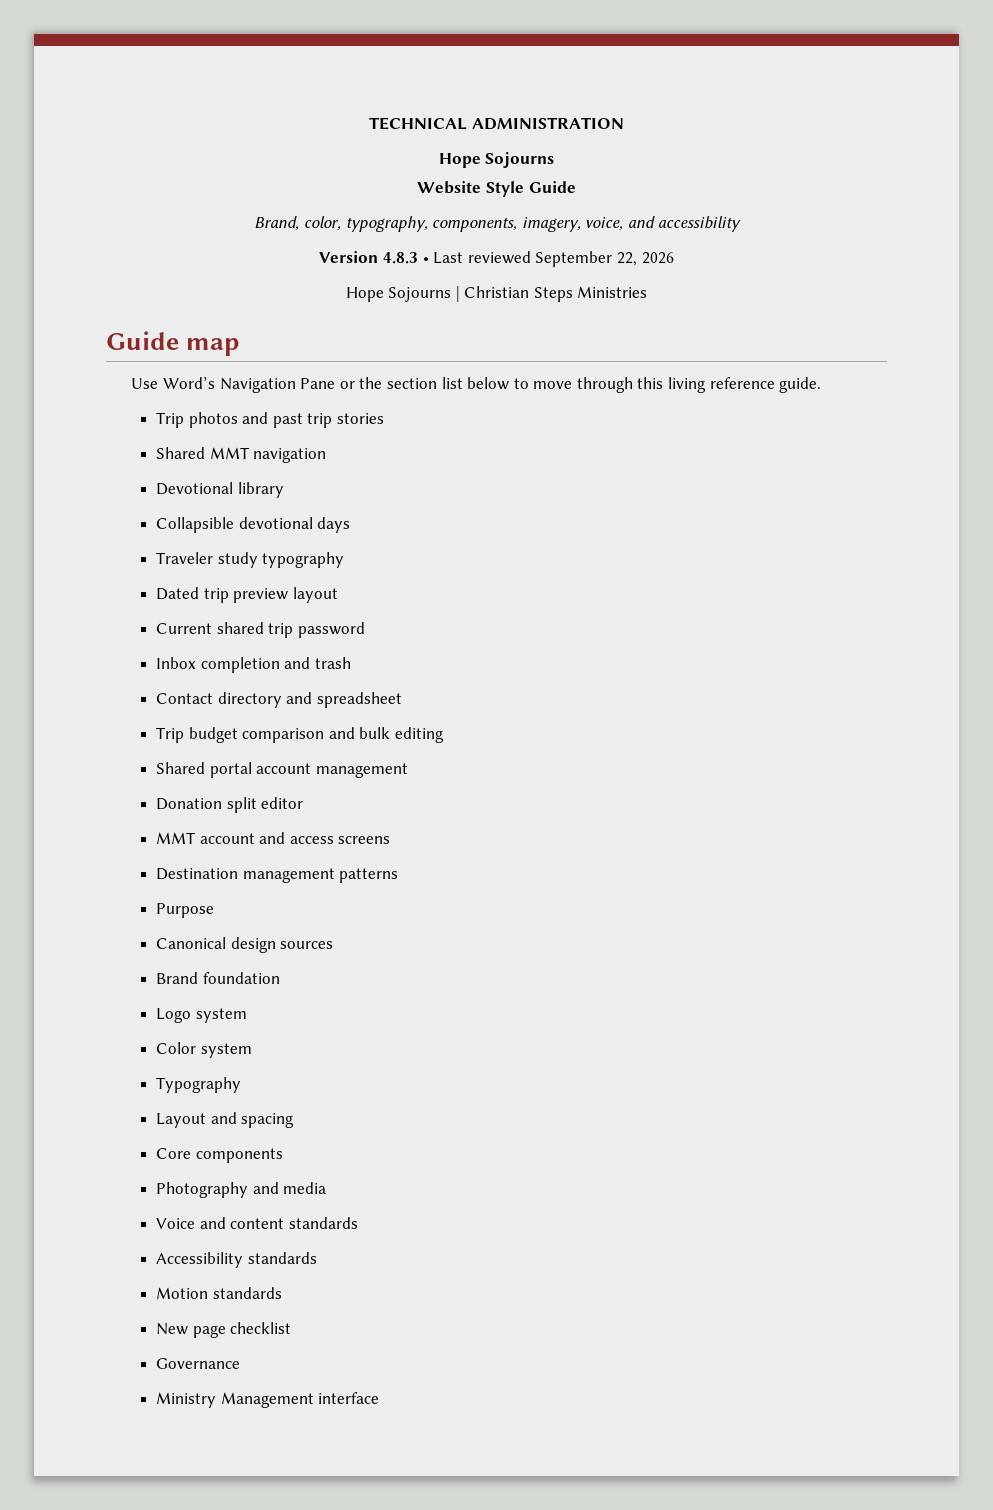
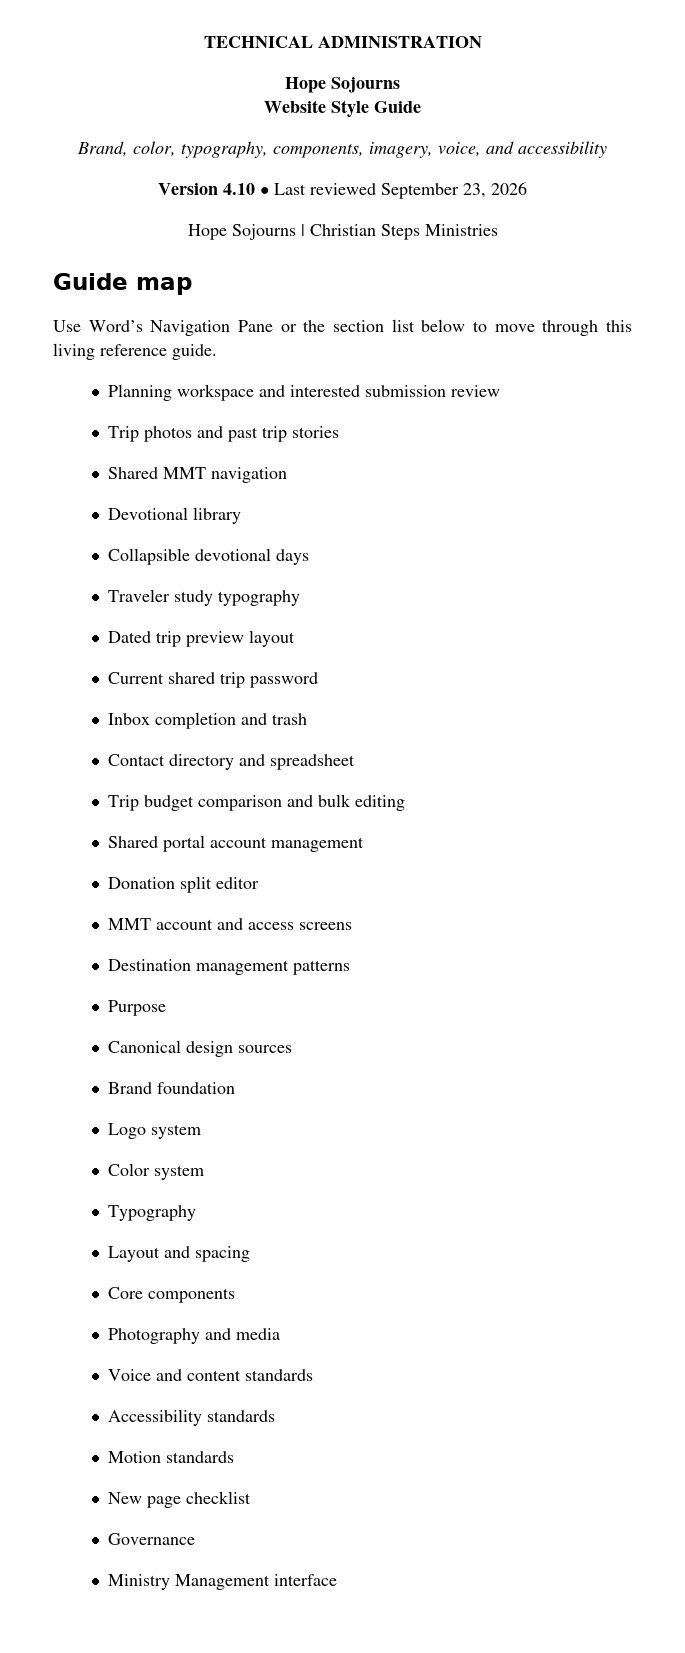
- Version 4.8.3 • Last reviewed September 22, 2026
+ Version 4.10 • Last reviewed September 23, 2026
+ Planning workspace and interested submission review

